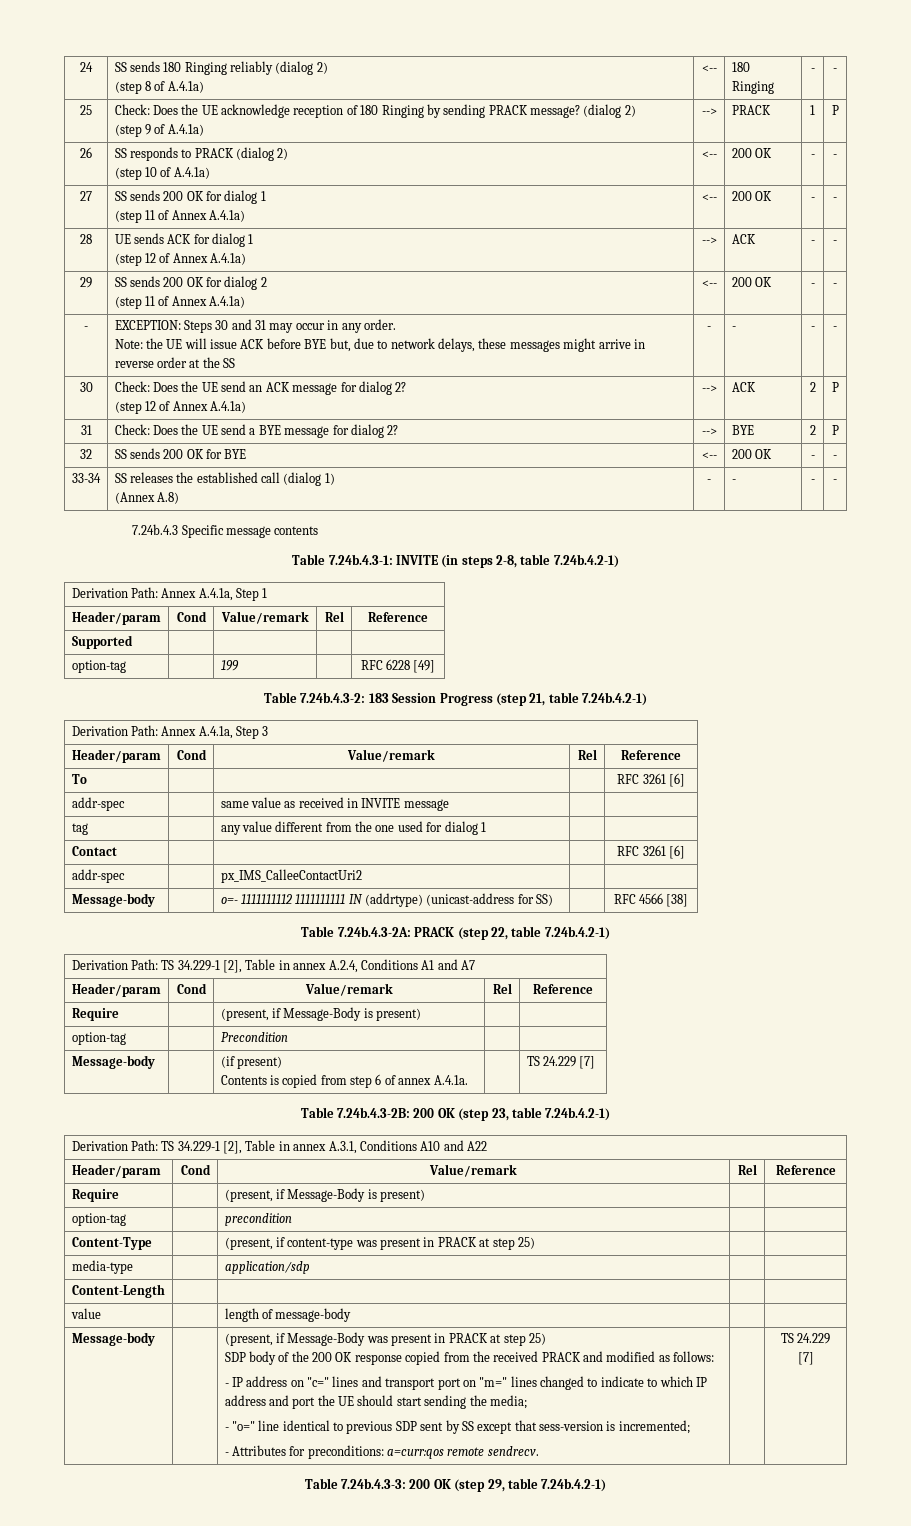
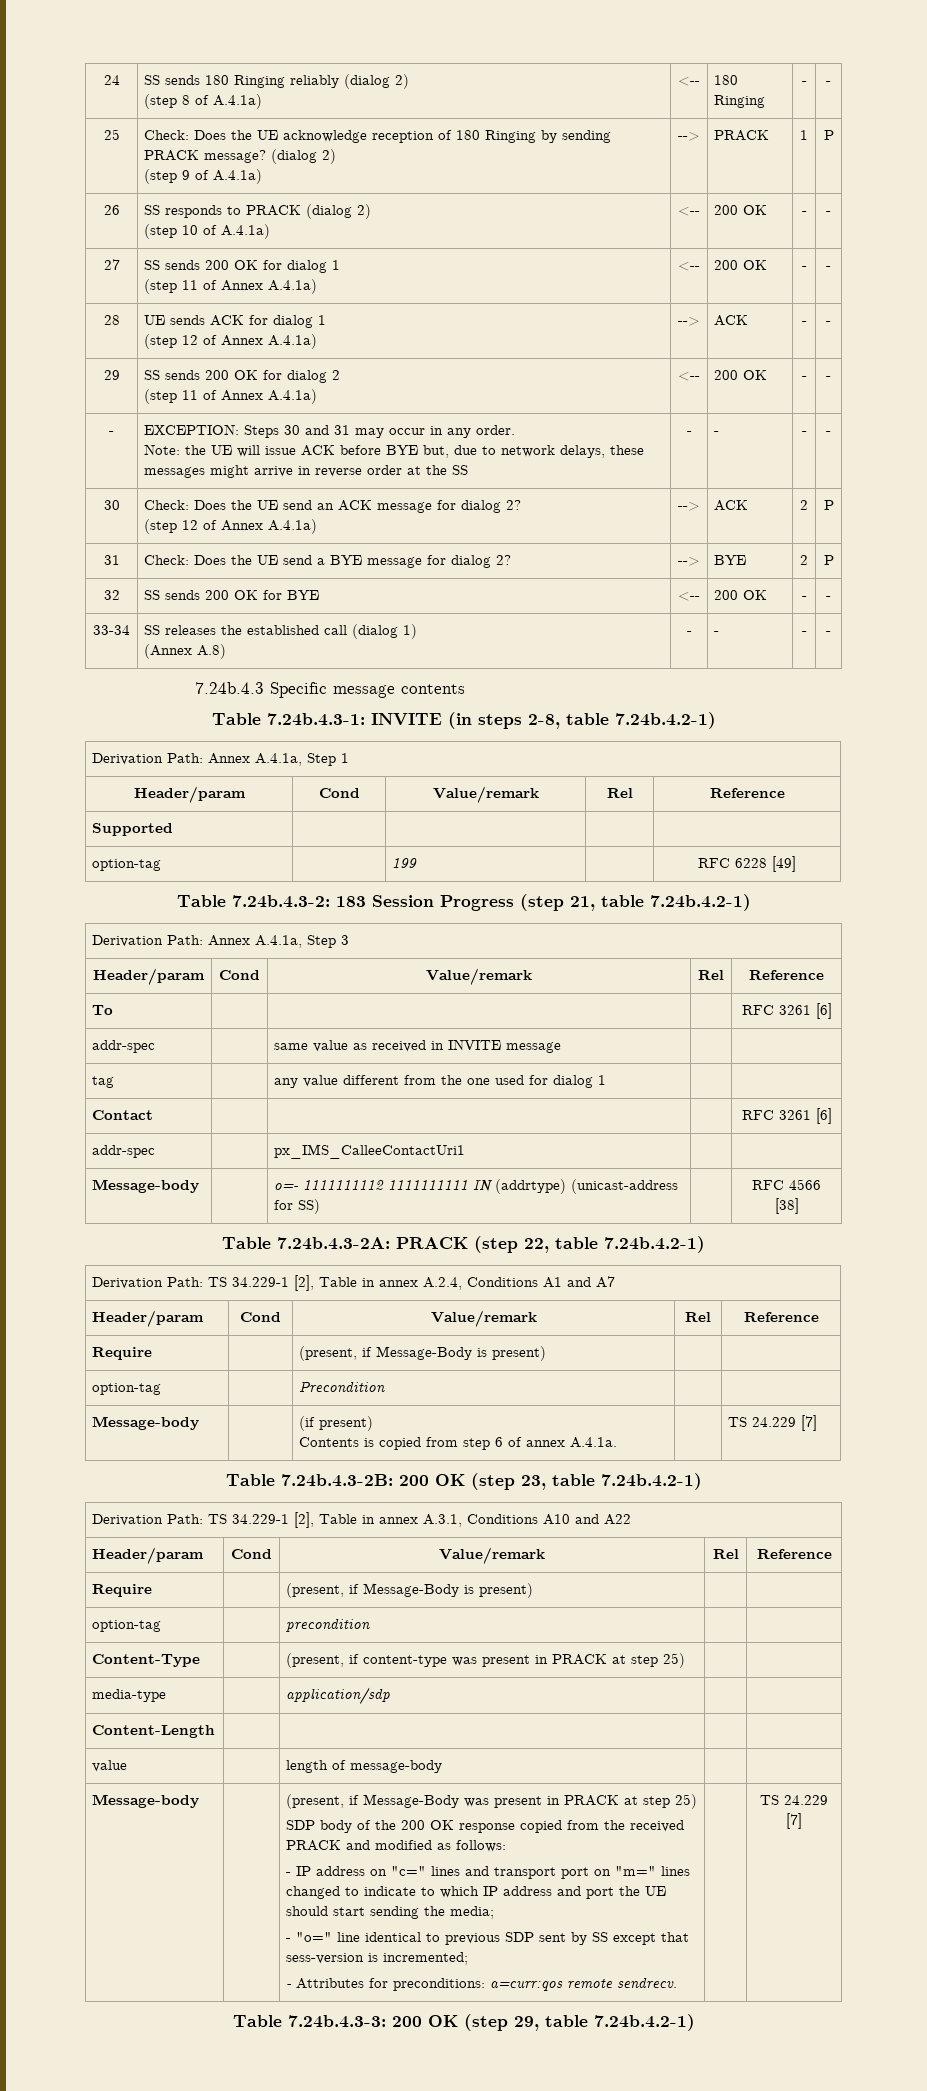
- addr-spec | | px_IMS_CalleeContactUri2 | |
+ addr-spec | | px_IMS_CalleeContactUri1 | |

